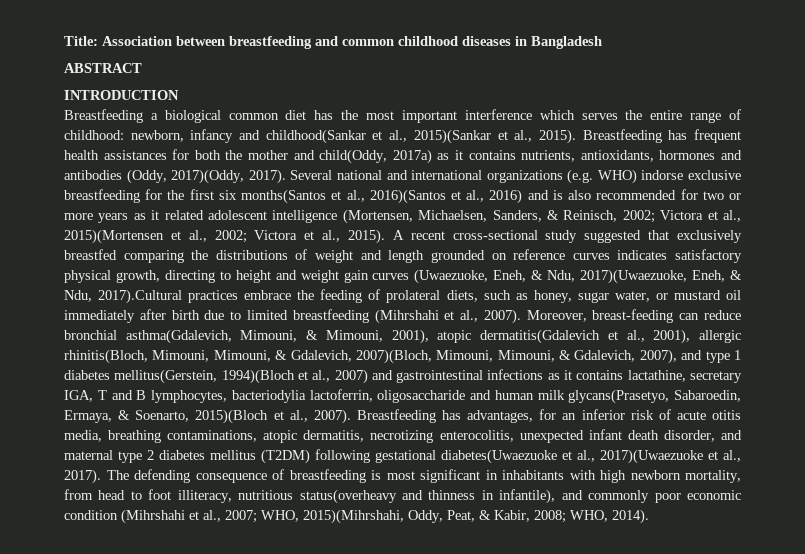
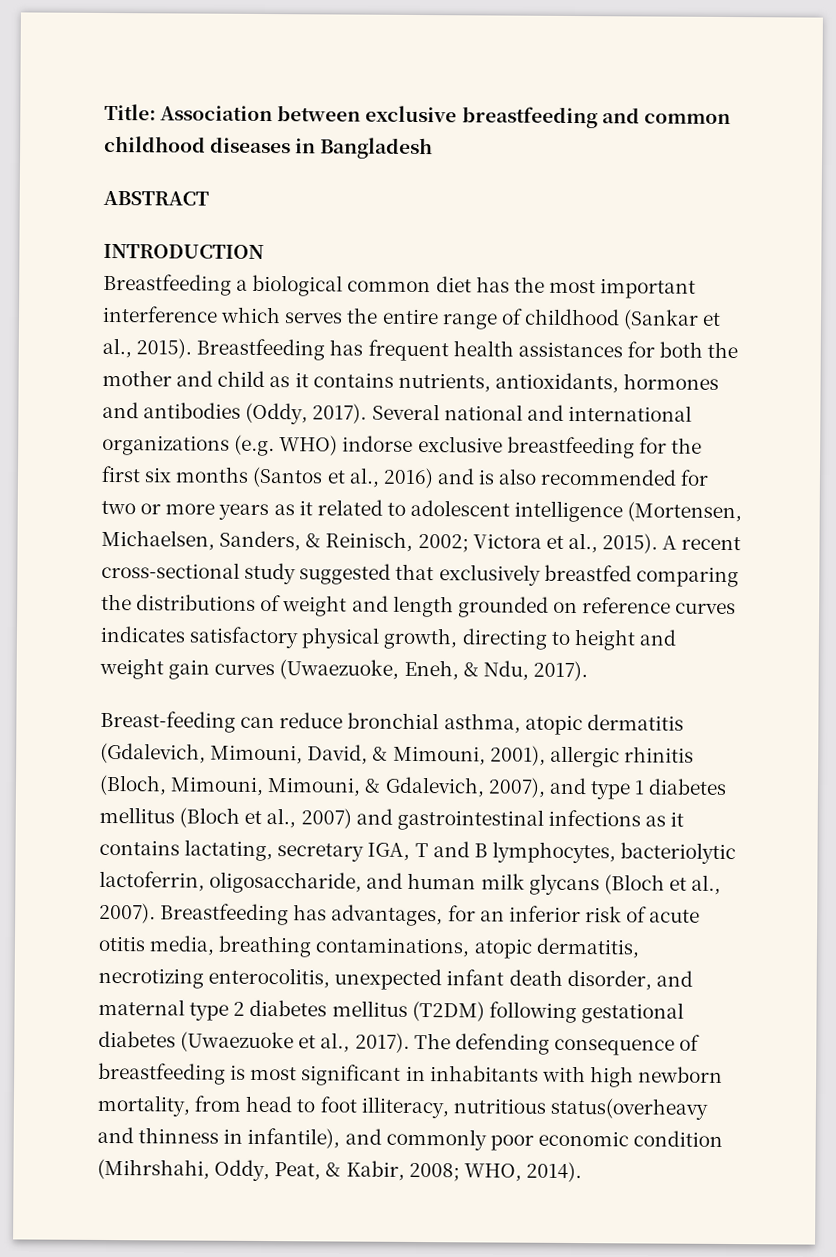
- Title: Association between breastfeeding and common childhood diseases in Bangladesh
+ Title: Association between exclusive breastfeeding and common childhood diseases in Bangladesh
- Breastfeeding a biological common diet has the most important interference which serves the entire range of childhood: newborn, infancy and childhood(Sankar et al., 2015)(Sankar et al., 2015).
+ Breastfeeding a biological common diet has the most important interference which serves the entire range of childhood (Sankar et al., 2015).
- Breastfeeding has frequent health assistances for both the mother and child(Oddy, 2017a) as it contains nutrients, antioxidants, hormones and antibodies (Oddy, 2017)(Oddy, 2017).
+ Breastfeeding has frequent health assistances for both the mother and child as it contains nutrients, antioxidants, hormones and antibodies (Oddy, 2017).
- Several national and international organizations (e.g. WHO) indorse exclusive breastfeeding for the first six months(Santos et al., 2016)(Santos et al., 2016) and is also recommended for two or more years as it related adolescent intelligence (Mortensen, Michaelsen, Sanders, & Reinisch, 2002; Victora et al., 2015)(Mortensen et al., 2002; Victora et al., 2015).
+ Several national and international organizations (e.g. WHO) indorse exclusive breastfeeding for the first six months (Santos et al., 2016) and is also recommended for two or more years as it related to adolescent intelligence (Mortensen, Michaelsen, Sanders, & Reinisch, 2002; Victora et al., 2015).
- A recent cross-sectional study suggested that exclusively breastfed comparing the distributions of weight and length grounded on reference curves indicates satisfactory physical growth, directing to height and weight gain curves (Uwaezuoke, Eneh, & Ndu, 2017)(Uwaezuoke, Eneh, & Ndu, 2017).Cultural practices embrace the feeding of prolateral diets, such as honey, sugar water, or mustard oil immediately after birth due to limited breastfeeding (Mihrshahi et al., 2007). Moreover, breast-feeding can reduce bronchial asthma(Gdalevich, Mimouni, & Mimouni, 2001), atopic dermatitis(Gdalevich et al., 2001), allergic rhinitis(Bloch, Mimouni, Mimouni, & Gdalevich, 2007)(Bloch, Mimouni, Mimouni, & Gdalevich, 2007), and type 1 diabetes mellitus(Gerstein, 1994)(Bloch et al., 2007) and gastrointestinal infections as it contains lactathine, secretary IGA, T and B lymphocytes, bacteriodylia lactoferrin, oligosaccharide and human milk glycans(Prasetyo, Sabaroedin, Ermaya, & Soenarto, 2015)(Bloch et al., 2007).
+ A recent cross-sectional study suggested that exclusively breastfed comparing the distributions of weight and length grounded on reference curves indicates satisfactory physical growth, directing to height and weight gain curves (Uwaezuoke, Eneh, & Ndu, 2017).
+ Breast-feeding can reduce bronchial asthma, atopic dermatitis (Gdalevich, Mimouni, David, & Mimouni, 2001), allergic rhinitis (Bloch, Mimouni, Mimouni, & Gdalevich, 2007), and type 1 diabetes mellitus (Bloch et al., 2007) and gastrointestinal infections as it contains lactating, secretary IGA, T and B lymphocytes, bacteriolytic lactoferrin, oligosaccharide, and human milk glycans (Bloch et al., 2007).
- Breastfeeding has advantages, for an inferior risk of acute otitis media, breathing contaminations, atopic dermatitis, necrotizing enterocolitis, unexpected infant death disorder, and maternal type 2 diabetes mellitus (T2DM) following gestational diabetes(Uwaezuoke et al., 2017)(Uwaezuoke et al., 2017).
+ Breastfeeding has advantages, for an inferior risk of acute otitis media, breathing contaminations, atopic dermatitis, necrotizing enterocolitis, unexpected infant death disorder, and maternal type 2 diabetes mellitus (T2DM) following gestational diabetes (Uwaezuoke et al., 2017).
- The defending consequence of breastfeeding is most significant in inhabitants with high newborn mortality, from head to foot illiteracy, nutritious status(overheavy and thinness in infantile), and commonly poor economic condition (Mihrshahi et al., 2007; WHO, 2015)(Mihrshahi, Oddy, Peat, & Kabir, 2008; WHO, 2014).
+ The defending consequence of breastfeeding is most significant in inhabitants with high newborn mortality, from head to foot illiteracy, nutritious status(overheavy and thinness in infantile), and commonly poor economic condition (Mihrshahi, Oddy, Peat, & Kabir, 2008; WHO, 2014).

